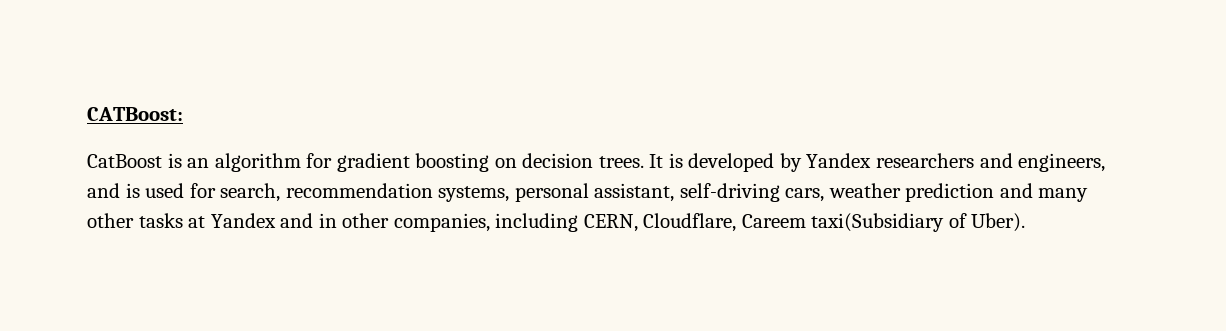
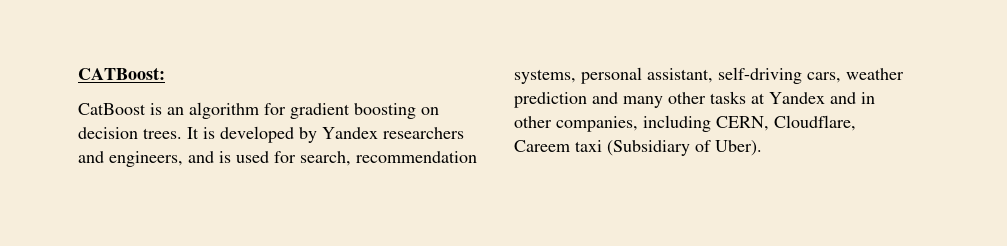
- It is developed by Yandex researchers and engineers, and is used for search, recommendation systems, personal assistant, self-driving cars, weather prediction and many other tasks at Yandex and in other companies, including CERN, Cloudflare, Careem taxi(Subsidiary of Uber).
+ It is developed by Yandex researchers and engineers, and is used for search, recommendation systems, personal assistant, self-driving cars, weather prediction and many other tasks at Yandex and in other companies, including CERN, Cloudflare, Careem taxi (Subsidiary of Uber).

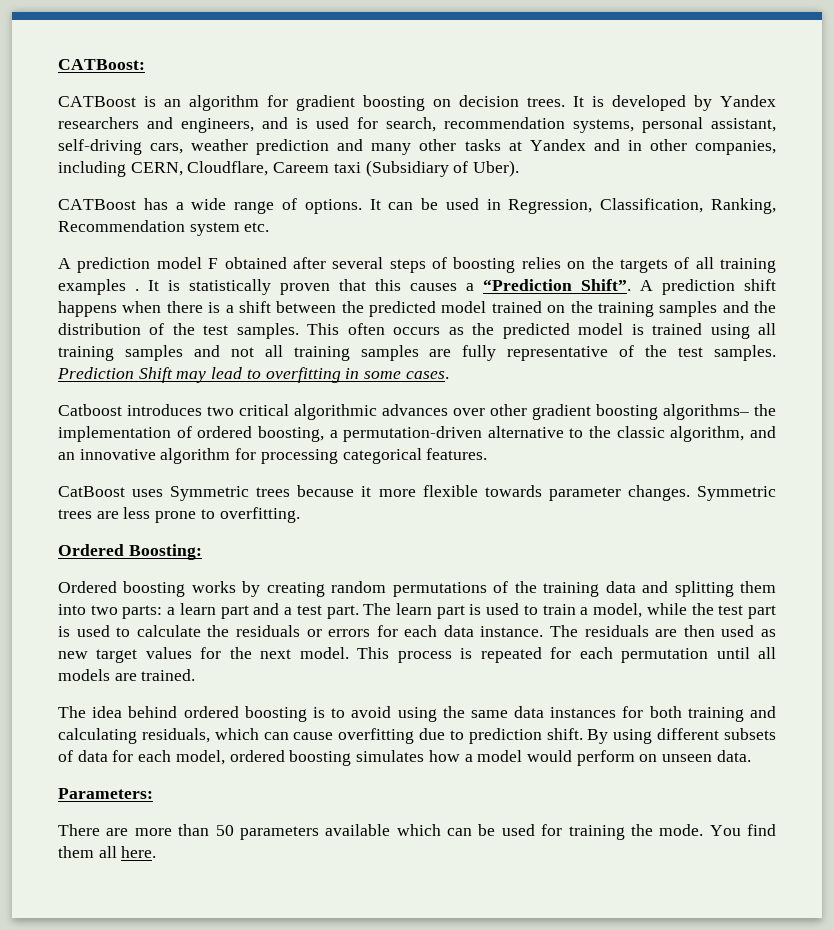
- CatBoost is an algorithm for gradient boosting on decision trees.
+ CATBoost is an algorithm for gradient boosting on decision trees.
+ CATBoost has a wide range of options. It can be used in Regression, Classification, Ranking, Recommendation system etc.
+ A prediction model F obtained after several steps of boosting relies on the targets of all training examples . It is statistically proven that this causes a “Prediction Shift”. A prediction shift happens when there is a shift between the predicted model trained on the training samples and the distribution of the test samples. This often occurs as the predicted model is trained using all training samples and not all training samples are fully representative of the test samples. Prediction Shift may lead to overfitting in some cases.
+ Catboost introduces two critical algorithmic advances over other gradient boosting algorithms– the implementation of ordered boosting, a permutation-driven alternative to the classic algorithm, and an innovative algorithm for processing categorical features.
+ CatBoost uses Symmetric trees because it more flexible towards parameter changes. Symmetric trees are less prone to overfitting.
+ Ordered Boosting:
+ Ordered boosting works by creating random permutations of the training data and splitting them into two parts: a learn part and a test part. The learn part is used to train a model, while the test part is used to calculate the residuals or errors for each data instance. The residuals are then used as new target values for the next model. This process is repeated for each permutation until all models are trained.
+ The idea behind ordered boosting is to avoid using the same data instances for both training and calculating residuals, which can cause overfitting due to prediction shift. By using different subsets of data for each model, ordered boosting simulates how a model would perform on unseen data.
+ Parameters:
+ There are more than 50 parameters available which can be used for training the mode. You find them all here.

